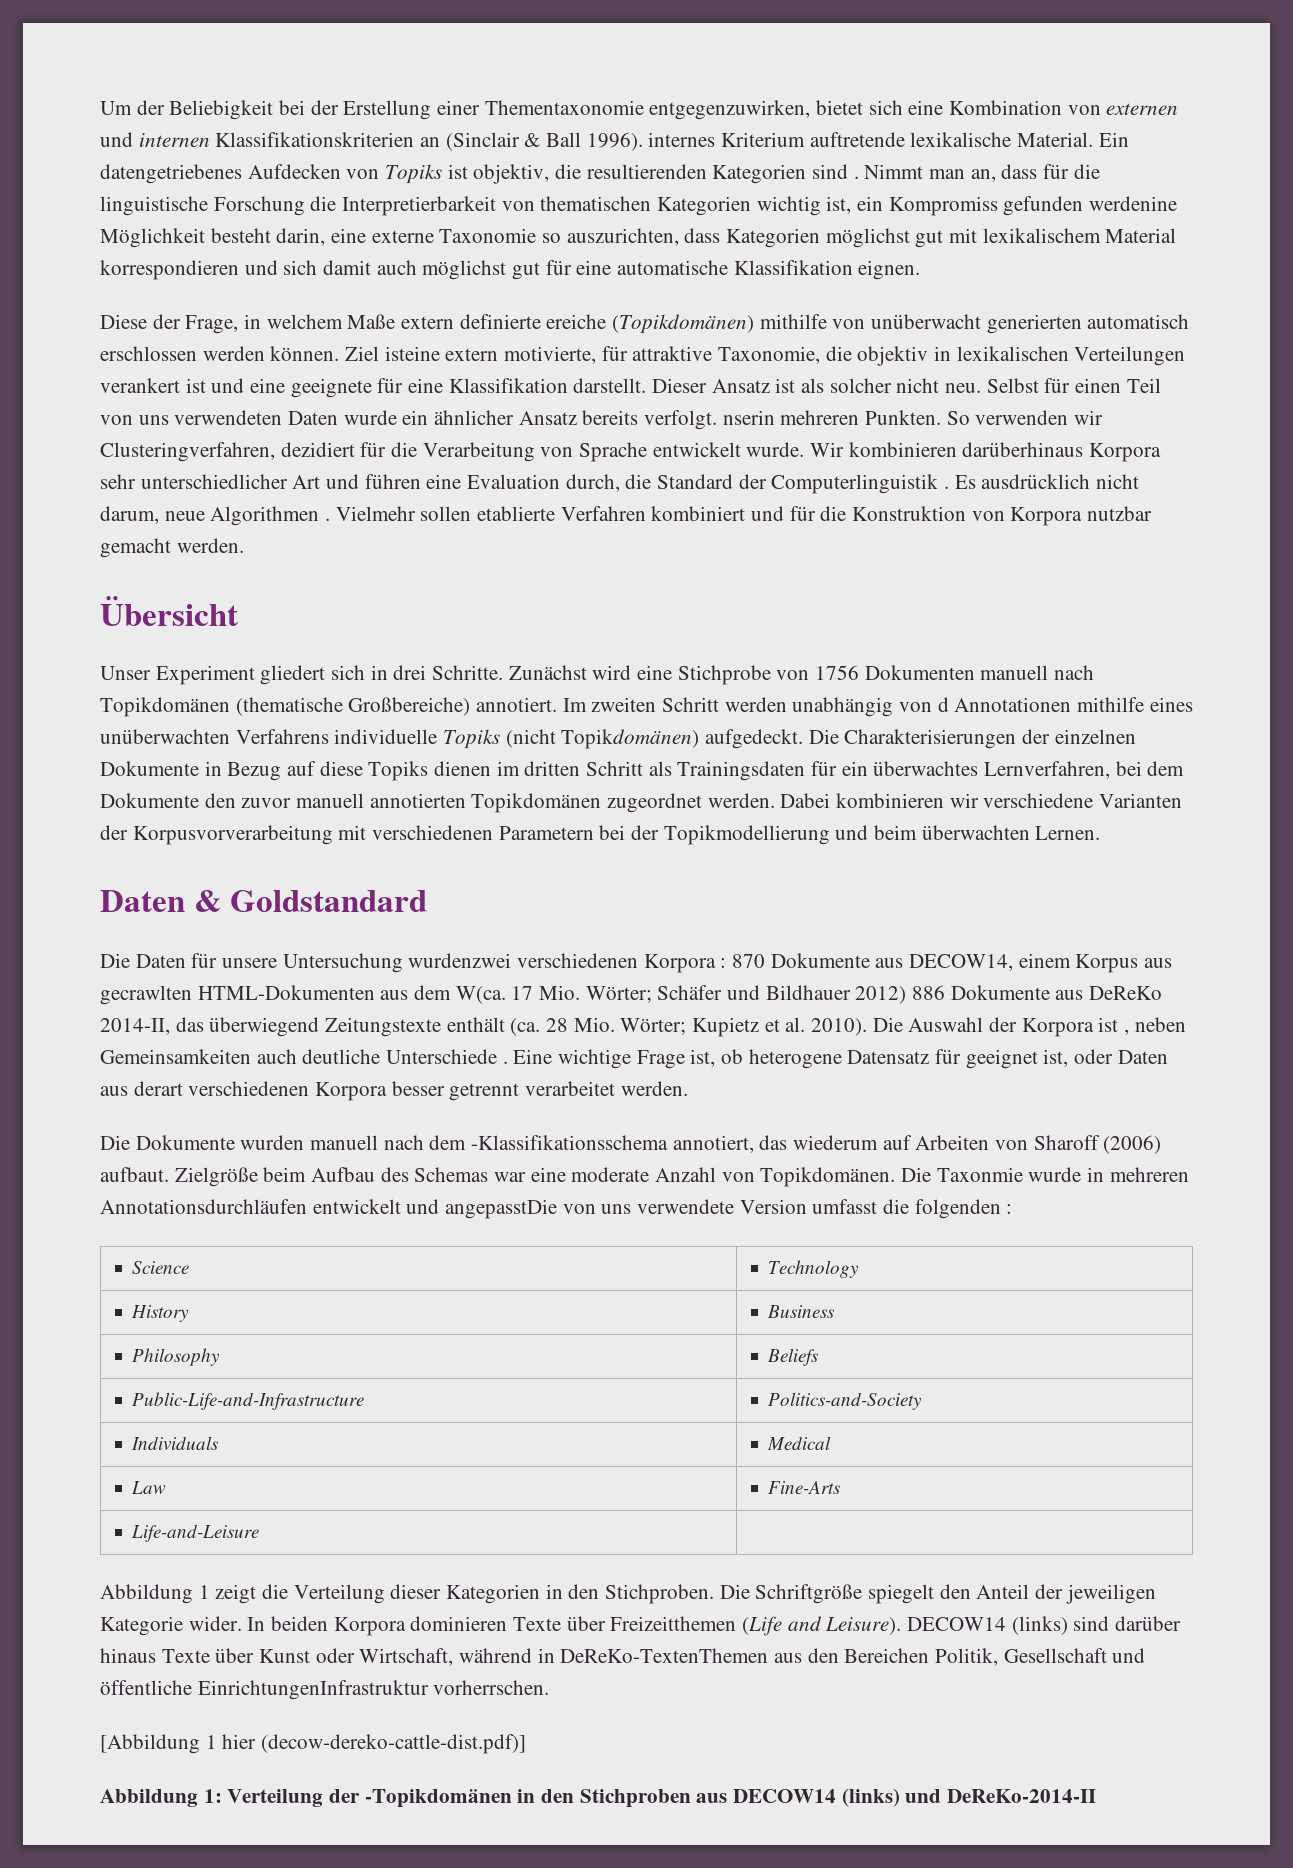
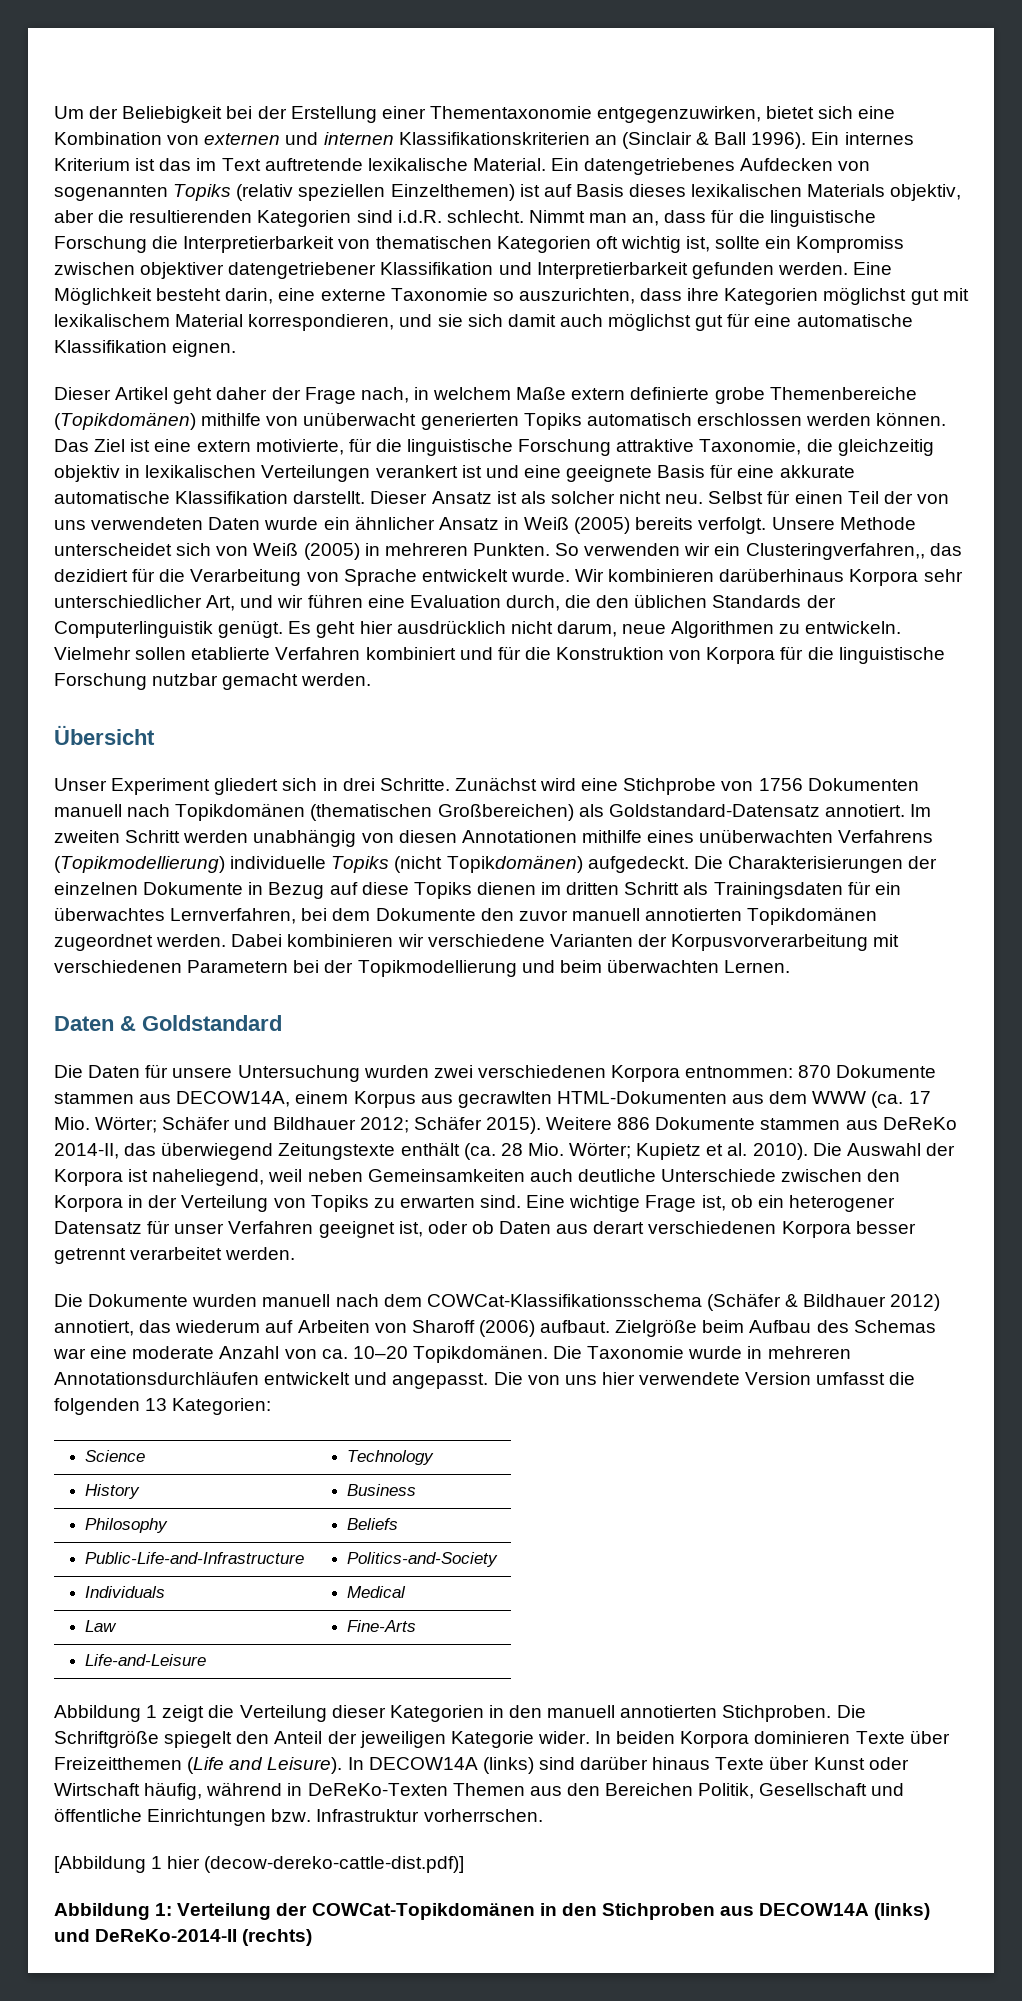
- Um der Beliebigkeit bei der Erstellung einer Thementaxonomie entgegenzuwirken, bietet sich eine Kombination von externen und internen Klassifikationskriterien an (Sinclair & Ball 1996). internes Kriterium auftretende lexikalische Material.
+ Um der Beliebigkeit bei der Erstellung einer Thementaxonomie entgegenzuwirken, bietet sich eine Kombination von externen und internen Klassifikationskriterien an (Sinclair & Ball 1996). Ein internes Kriterium ist das im Text auftretende lexikalische Material.
- Ein datengetriebenes Aufdecken von Topiks ist objektiv, die resultierenden Kategorien sind .
+ Ein datengetriebenes Aufdecken von sogenannten Topiks (relativ speziellen Einzelthemen) ist auf Basis dieses lexikalischen Materials objektiv, aber die resultierenden Kategorien sind i.d.R. schlecht.
- Nimmt man an, dass für die linguistische Forschung die Interpretierbarkeit von thematischen Kategorien wichtig ist, ein Kompromiss gefunden werdenine Möglichkeit besteht darin, eine externe Taxonomie so auszurichten, dass Kategorien möglichst gut mit lexikalischem Material korrespondieren und sich damit auch möglichst gut für eine automatische Klassifikation eignen.
+ Nimmt man an, dass für die linguistische Forschung die Interpretierbarkeit von thematischen Kategorien oft wichtig ist, sollte ein Kompromiss zwischen objektiver datengetriebener Klassifikation und Interpretierbarkeit gefunden werden. Eine Möglichkeit besteht darin, eine externe Taxonomie so auszurichten, dass ihre Kategorien möglichst gut mit lexikalischem Material korrespondieren, und sie sich damit auch möglichst gut für eine automatische Klassifikation eignen.
- Diese der Frage, in welchem Maße extern definierte ereiche (Topikdomänen) mithilfe von unüberwacht generierten automatisch erschlossen werden können.
+ Dieser Artikel geht daher der Frage nach, in welchem Maße extern definierte grobe Themenbereiche (Topikdomänen) mithilfe von unüberwacht generierten Topiks automatisch erschlossen werden können.
- Ziel isteine extern motivierte, für attraktive Taxonomie, die objektiv in lexikalischen Verteilungen verankert ist und eine geeignete für eine Klassifikation darstellt.
+ Das Ziel ist eine extern motivierte, für die linguistische Forschung attraktive Taxonomie, die gleichzeitig objektiv in lexikalischen Verteilungen verankert ist und eine geeignete Basis für eine akkurate automatische Klassifikation darstellt.
- Selbst für einen Teil von uns verwendeten Daten wurde ein ähnlicher Ansatz bereits verfolgt. nserin mehreren Punkten.
+ Selbst für einen Teil der von uns verwendeten Daten wurde ein ähnlicher Ansatz in Weiß (2005) bereits verfolgt. Unsere Methode unterscheidet sich von Weiß (2005) in mehreren Punkten.
- So verwenden wir Clusteringverfahren, dezidiert für die Verarbeitung von Sprache entwickelt wurde.
+ So verwenden wir ein Clusteringverfahren,, das dezidiert für die Verarbeitung von Sprache entwickelt wurde.
- Wir kombinieren darüberhinaus Korpora sehr unterschiedlicher Art und führen eine Evaluation durch, die Standard der Computerlinguistik . Es ausdrücklich nicht darum, neue Algorithmen .
+ Wir kombinieren darüberhinaus Korpora sehr unterschiedlicher Art, und wir führen eine Evaluation durch, die den üblichen Standards der Computerlinguistik genügt. Es geht hier ausdrücklich nicht darum, neue Algorithmen zu entwickeln.
- Vielmehr sollen etablierte Verfahren kombiniert und für die Konstruktion von Korpora nutzbar gemacht werden.
+ Vielmehr sollen etablierte Verfahren kombiniert und für die Konstruktion von Korpora für die linguistische Forschung nutzbar gemacht werden.
- Zunächst wird eine Stichprobe von 1756 Dokumenten manuell nach Topikdomänen (thematische Großbereiche) annotiert.
+ Zunächst wird eine Stichprobe von 1756 Dokumenten manuell nach Topikdomänen (thematischen Großbereichen) als Goldstandard-Datensatz annotiert.
- Im zweiten Schritt werden unabhängig von d Annotationen mithilfe eines unüberwachten Verfahrens individuelle Topiks (nicht Topikdomänen) aufgedeckt.
+ Im zweiten Schritt werden unabhängig von diesen Annotationen mithilfe eines unüberwachten Verfahrens (Topikmodellierung) individuelle Topiks (nicht Topikdomänen) aufgedeckt.
- Die Daten für unsere Untersuchung wurdenzwei verschiedenen Korpora : 870 Dokumente aus DECOW14, einem Korpus aus gecrawlten HTML-Dokumenten aus dem W(ca. 17 Mio. Wörter; Schäfer und Bildhauer 2012) 886 Dokumente aus DeReKo 2014-II, das überwiegend Zeitungstexte enthält (ca. 28 Mio. Wörter; Kupietz et al. 2010).
+ Die Daten für unsere Untersuchung wurden zwei verschiedenen Korpora entnommen: 870 Dokumente stammen aus DECOW14A, einem Korpus aus gecrawlten HTML-Dokumenten aus dem WWW (ca. 17 Mio. Wörter; Schäfer und Bildhauer 2012; Schäfer 2015). Weitere 886 Dokumente stammen aus DeReKo 2014-II, das überwiegend Zeitungstexte enthält (ca. 28 Mio. Wörter; Kupietz et al. 2010).
- Die Auswahl der Korpora ist , neben Gemeinsamkeiten auch deutliche Unterschiede .
+ Die Auswahl der Korpora ist naheliegend, weil neben Gemeinsamkeiten auch deutliche Unterschiede zwischen den Korpora in der Verteilung von Topiks zu erwarten sind.
- Eine wichtige Frage ist, ob heterogene Datensatz für geeignet ist, oder Daten aus derart verschiedenen Korpora besser getrennt verarbeitet werden.
+ Eine wichtige Frage ist, ob ein heterogener Datensatz für unser Verfahren geeignet ist, oder ob Daten aus derart verschiedenen Korpora besser getrennt verarbeitet werden.
- Die Dokumente wurden manuell nach dem -Klassifikationsschema annotiert, das wiederum auf Arbeiten von Sharoff (2006) aufbaut.
+ Die Dokumente wurden manuell nach dem COWCat-Klassifikationsschema (Schäfer & Bildhauer 2012) annotiert, das wiederum auf Arbeiten von Sharoff (2006) aufbaut.
- Zielgröße beim Aufbau des Schemas war eine moderate Anzahl von Topikdomänen.
+ Zielgröße beim Aufbau des Schemas war eine moderate Anzahl von ca. 10–20 Topikdomänen.
- Die Taxonmie wurde in mehreren Annotationsdurchläufen entwickelt und angepasstDie von uns verwendete Version umfasst die folgenden :
+ Die Taxonomie wurde in mehreren Annotationsdurchläufen entwickelt und angepasst. Die von uns hier verwendete Version umfasst die folgenden 13 Kategorien:
- Abbildung 1 zeigt die Verteilung dieser Kategorien in den Stichproben.
+ Abbildung 1 zeigt die Verteilung dieser Kategorien in den manuell annotierten Stichproben.
- DECOW14 (links) sind darüber hinaus Texte über Kunst oder Wirtschaft, während in DeReKo-TextenThemen aus den Bereichen Politik, Gesellschaft und öffentliche EinrichtungenInfrastruktur vorherrschen.
+ In DECOW14A (links) sind darüber hinaus Texte über Kunst oder Wirtschaft häufig, während in DeReKo-Texten Themen aus den Bereichen Politik, Gesellschaft und öffentliche Einrichtungen bzw. Infrastruktur vorherrschen.
- Abbildung 1: Verteilung der -Topikdomänen in den Stichproben aus DECOW14 (links) und DeReKo-2014-II
+ Abbildung 1: Verteilung der COWCat-Topikdomänen in den Stichproben aus DECOW14A (links) und DeReKo-2014-II (rechts)

